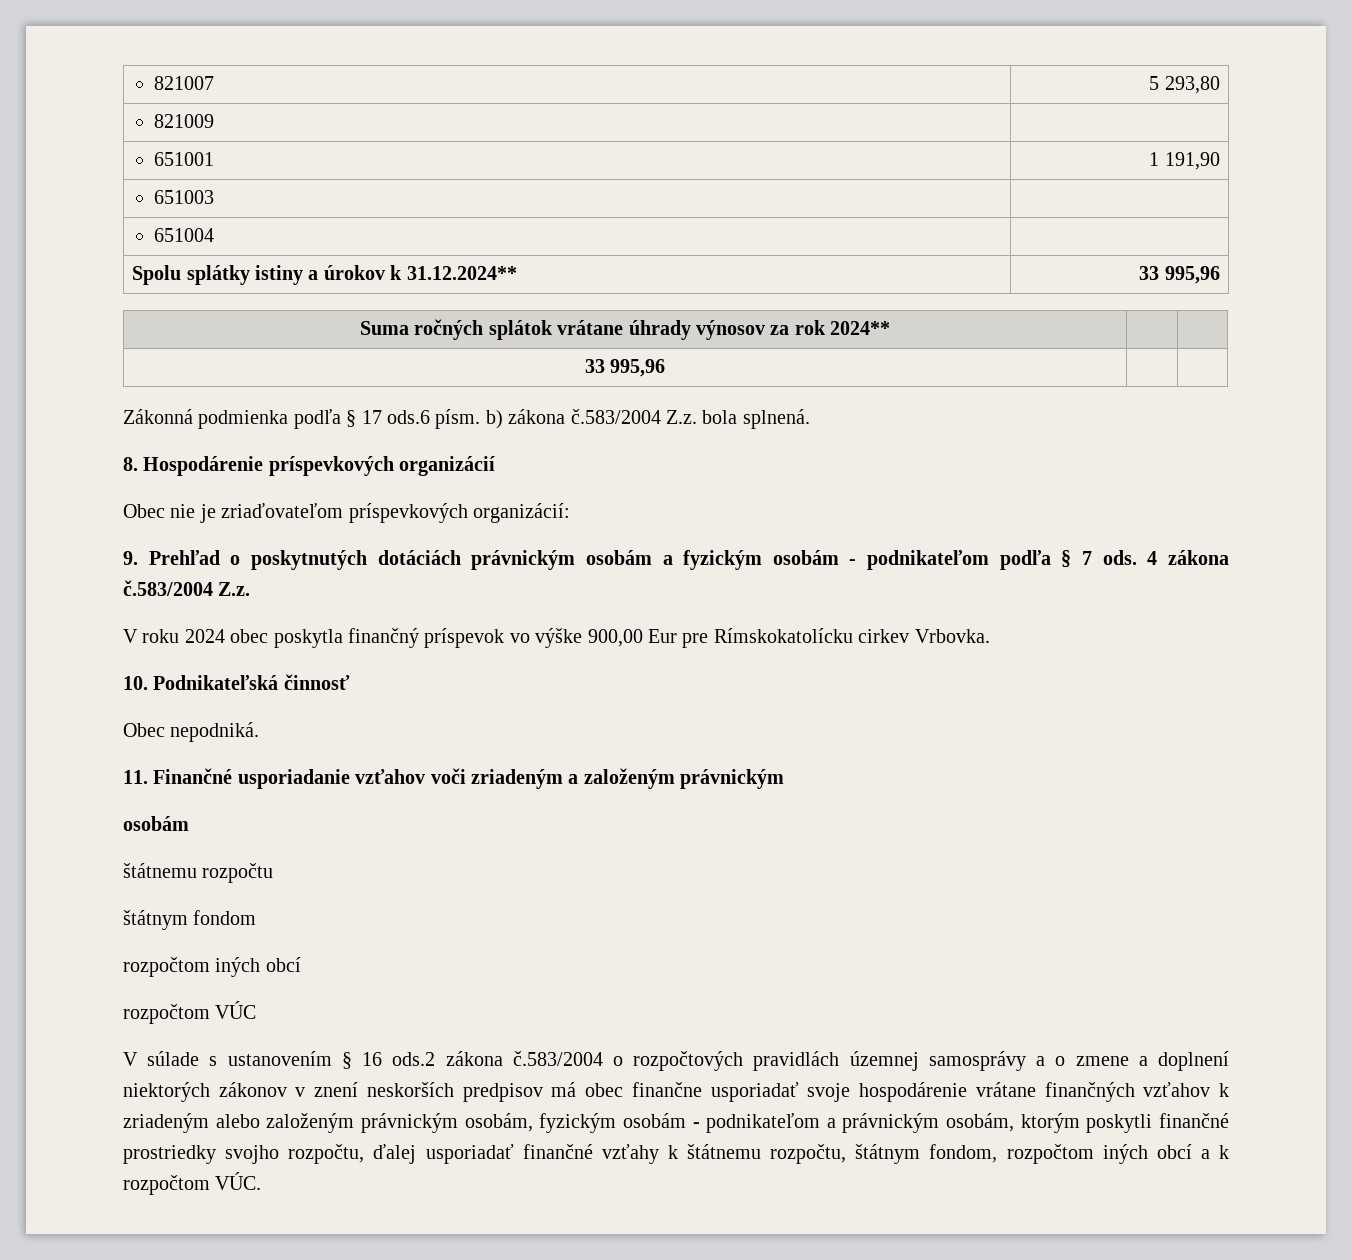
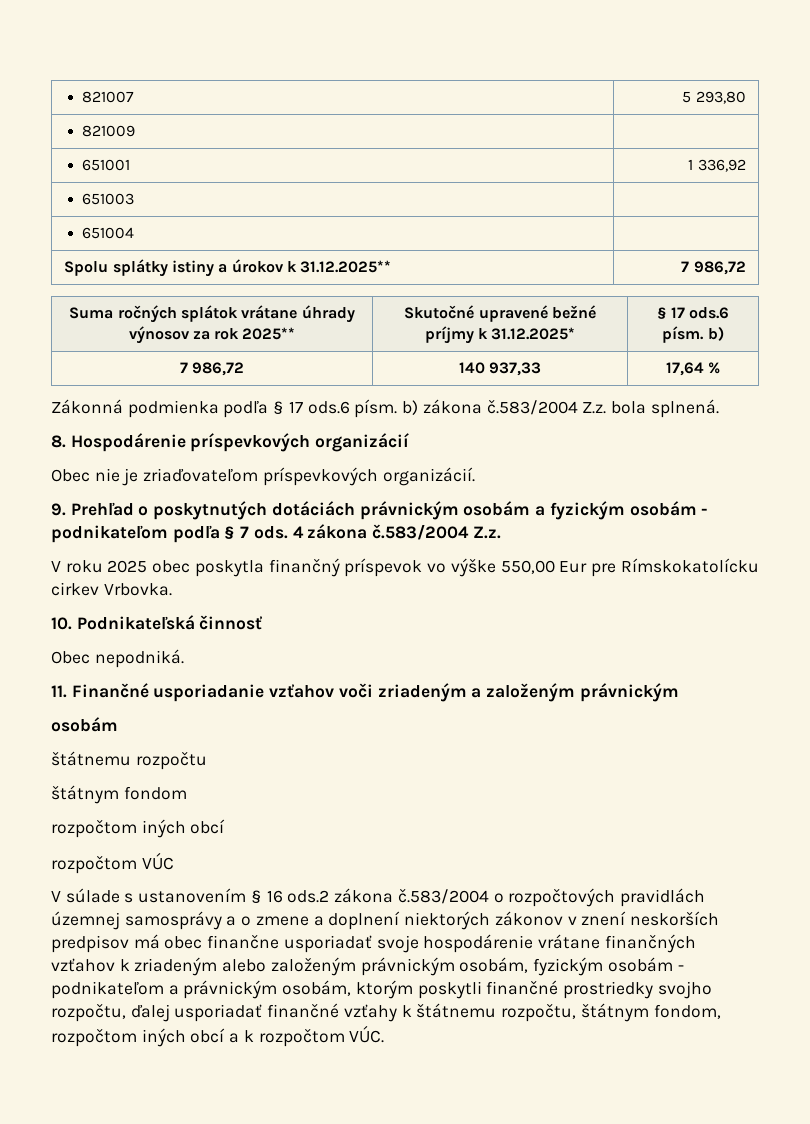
- 651001 | 1 191,90
+ 651001 | 1 336,92
- Spolu splátky istiny a úrokov k 31.12.2024** | 33 995,96
+ Spolu splátky istiny a úrokov k 31.12.2025** | 7 986,72
- Suma ročných splátok vrátane úhrady výnosov za rok 2024** | |
- 33 995,96 | |
+ Suma ročných splátok vrátane úhrady výnosov za rok 2025** | Skutočné upravené bežné príjmy k 31.12.2025* | § 17 ods.6 písm. b)
+ 7 986,72 | 140 937,33 | 17,64 %
- Obec nie je zriaďovateľom príspevkových organizácií:
+ Obec nie je zriaďovateľom príspevkových organizácií.
- V roku 2024 obec poskytla finančný príspevok vo výške 900,00 Eur pre Rímskokatolícku cirkev Vrbovka.
+ V roku 2025 obec poskytla finančný príspevok vo výške 550,00 Eur pre Rímskokatolícku cirkev Vrbovka.

